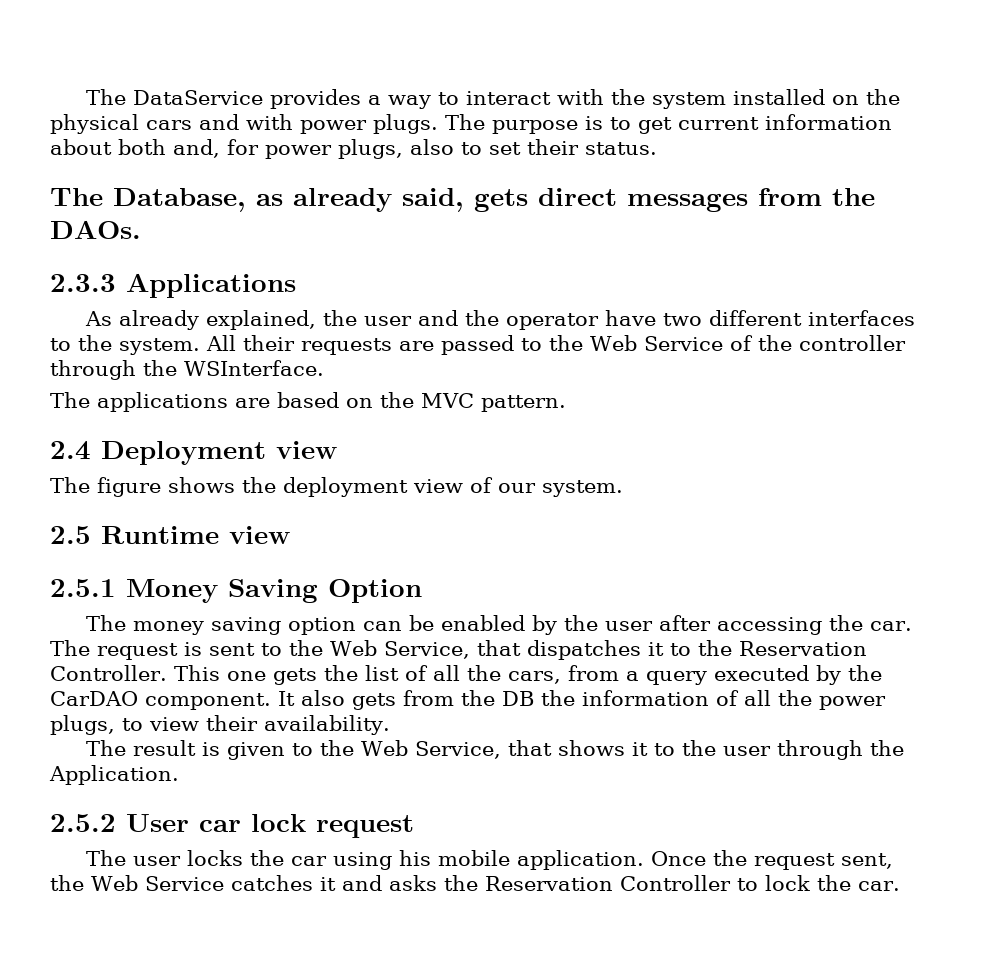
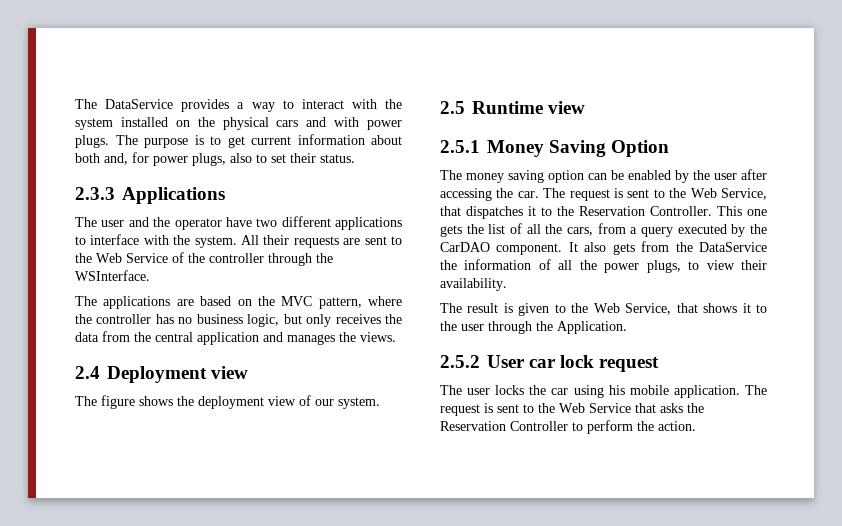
- The Database, as already said, gets direct messages from the DAOs.
  2.3.3 Applications
- As already explained, the user and the operator have two different interfaces to the system.
+ The user and the operator have two different applications to interface with the system.
- All their requests are passed to the Web Service of the controller through the WSInterface.
+ All their requests are sent to the Web Service of the controller through the WSInterface.
- The applications are based on the MVC pattern.
+ The applications are based on the MVC pattern, where the controller has no business logic, but only receives the data from the central application and manages the views.
- It also gets from the DB the information of all the power plugs, to view their availability.
+ It also gets from the DataService the information of all the power plugs, to view their availability.
- Once the request sent, the Web Service catches it and asks the Reservation Controller to lock the car.
+ The request is sent to the Web Service that asks the Reservation Controller to perform the action.

